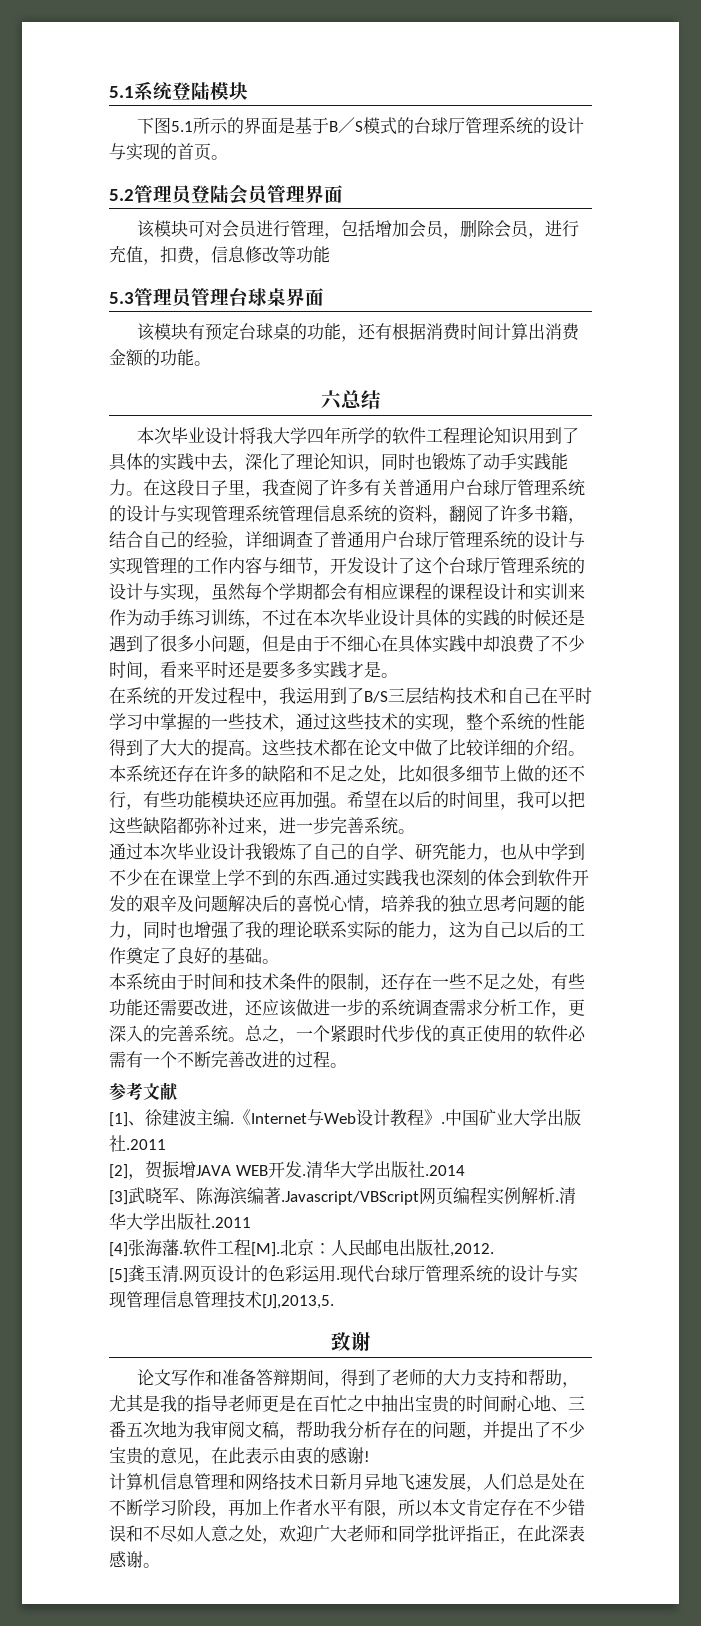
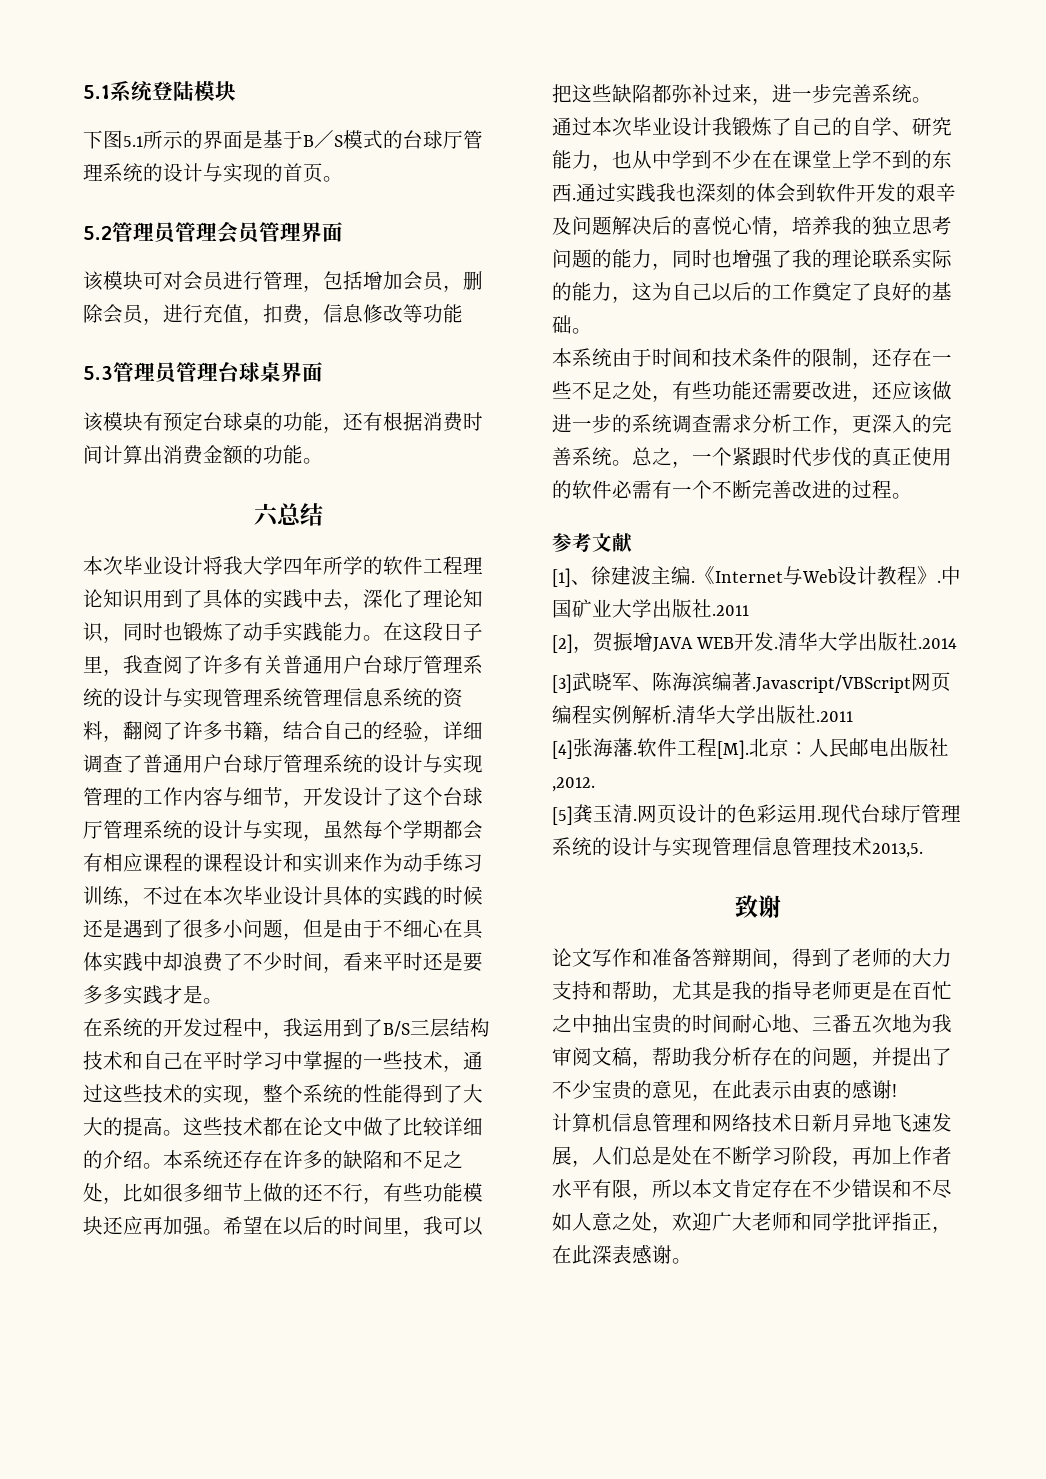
- 5.2管理员登陆会员管理界面
+ 5.2管理员管理会员管理界面
- 现代台球厅管理系统的设计与实现管理信息管理技术[J],2013,5.
+ 现代台球厅管理系统的设计与实现管理信息管理技术2013,5.

